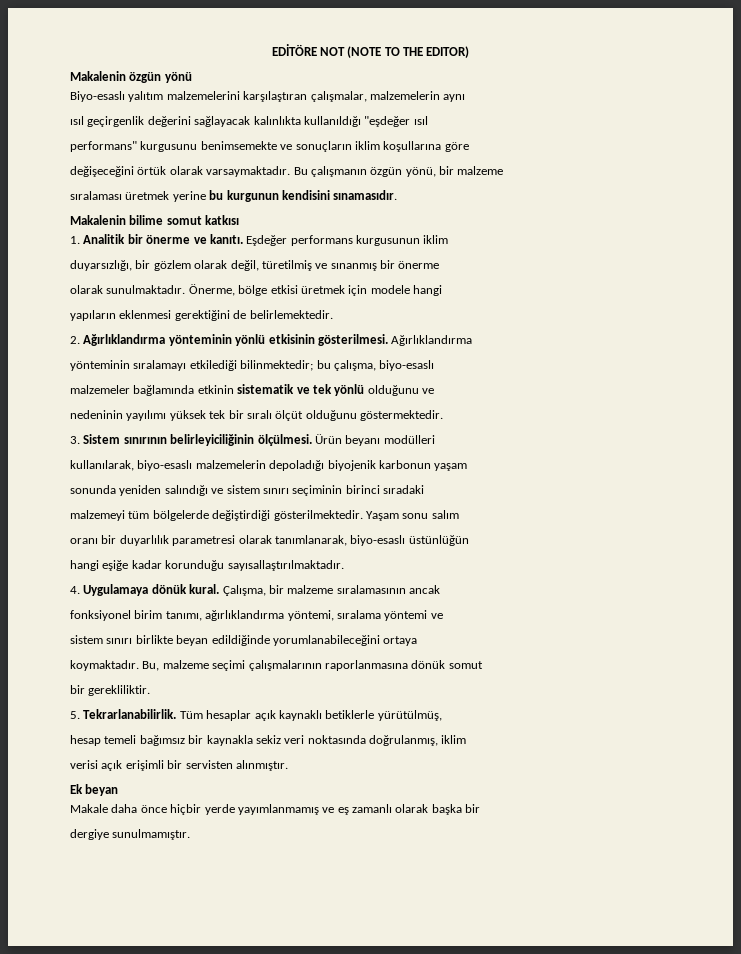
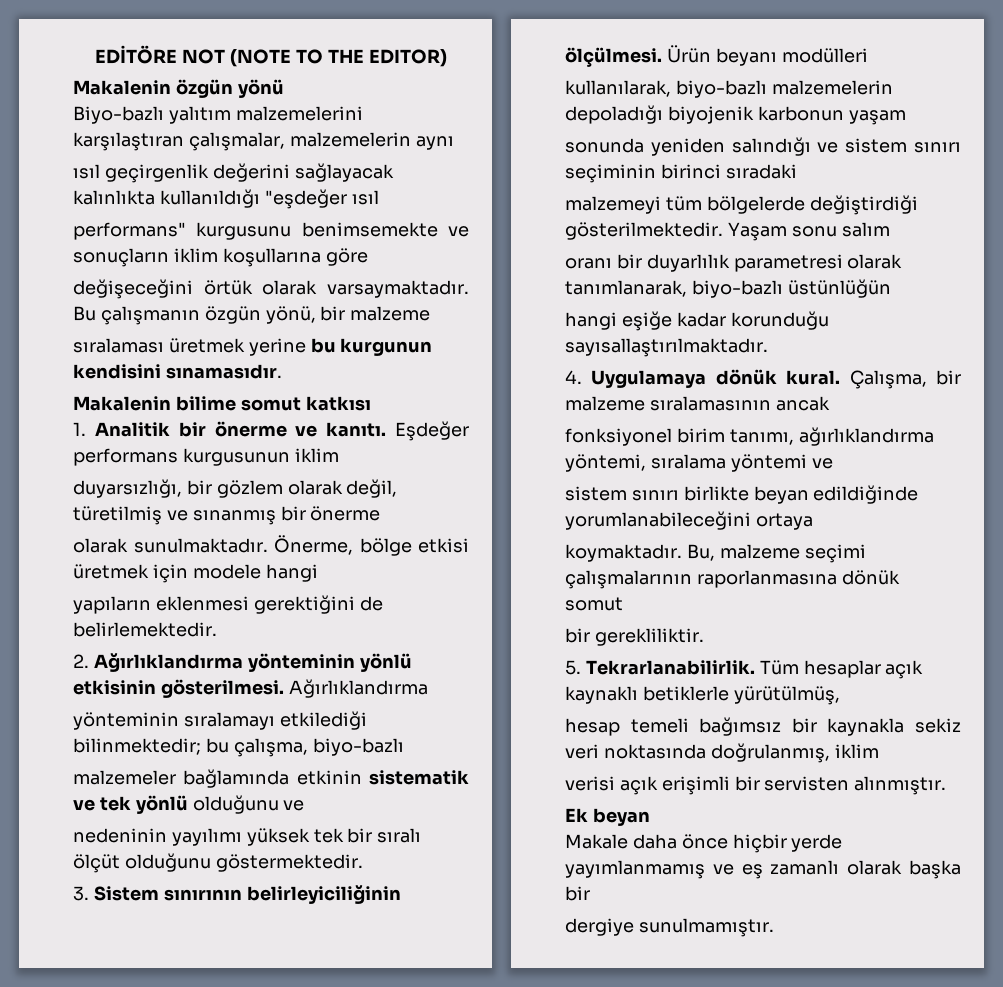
- Biyo-esaslı yalıtım malzemelerini karşılaştıran çalışmalar, malzemelerin aynı
+ Biyo-bazlı yalıtım malzemelerini karşılaştıran çalışmalar, malzemelerin aynı
- yönteminin sıralamayı etkilediği bilinmektedir; bu çalışma, biyo-esaslı
+ yönteminin sıralamayı etkilediği bilinmektedir; bu çalışma, biyo-bazlı
- kullanılarak, biyo-esaslı malzemelerin depoladığı biyojenik karbonun yaşam
+ kullanılarak, biyo-bazlı malzemelerin depoladığı biyojenik karbonun yaşam
- oranı bir duyarlılık parametresi olarak tanımlanarak, biyo-esaslı üstünlüğün
+ oranı bir duyarlılık parametresi olarak tanımlanarak, biyo-bazlı üstünlüğün

